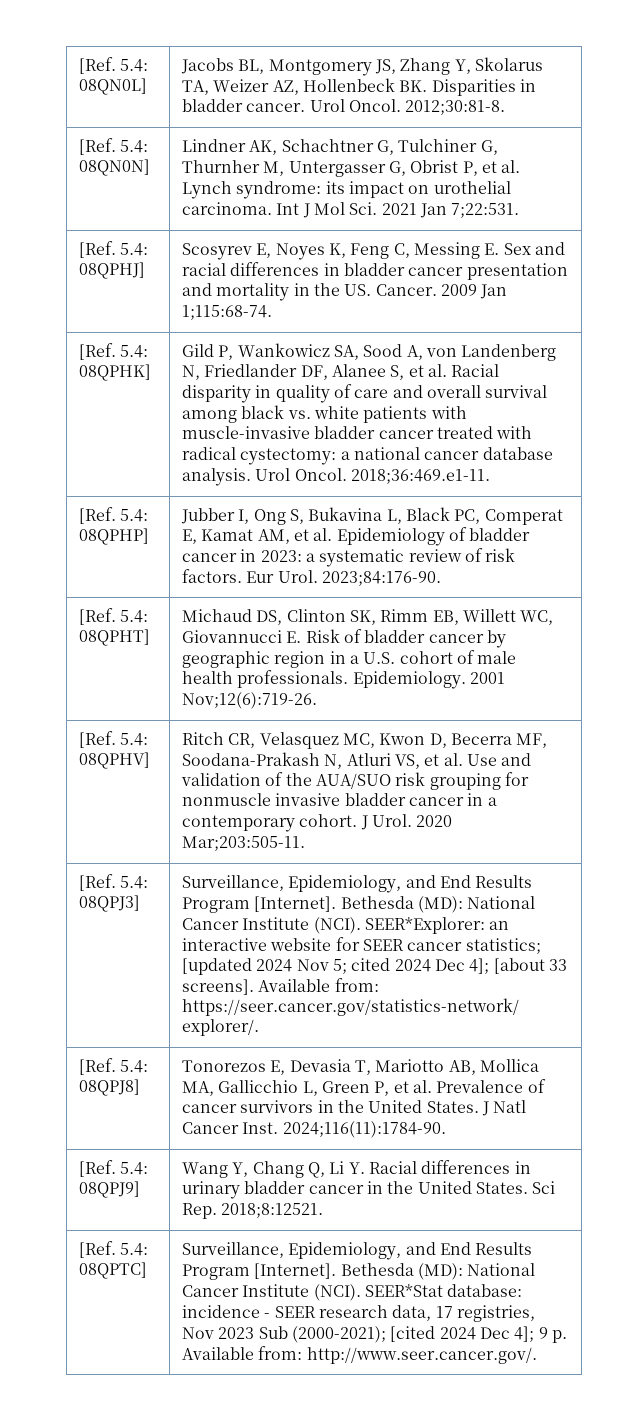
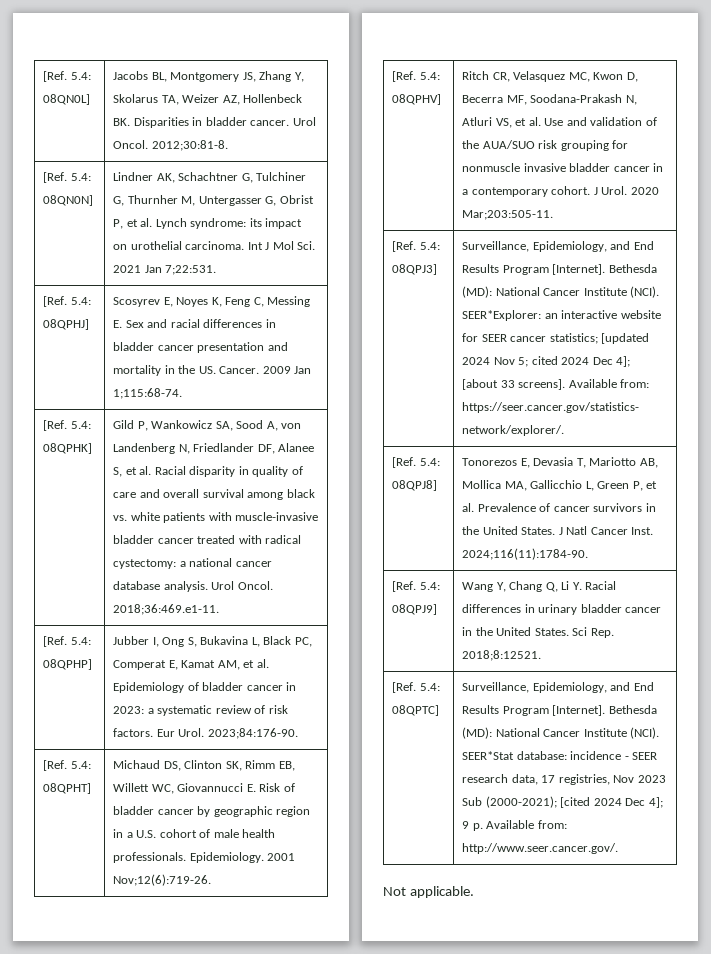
+ Not applicable.

